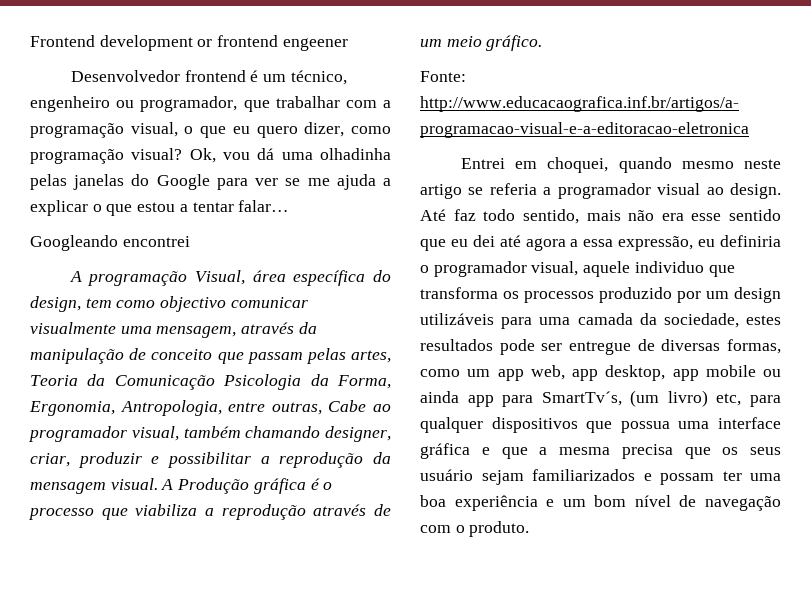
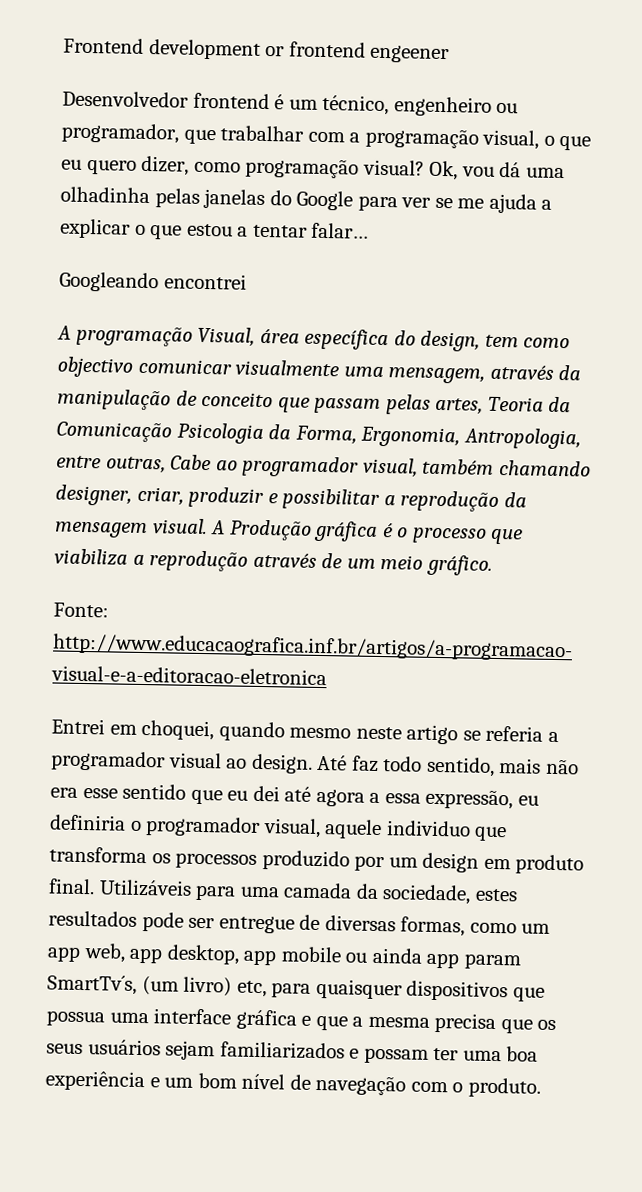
- Até faz todo sentido, mais não era esse sentido que eu dei até agora a essa expressão, eu definiria o programador visual, aquele individuo que transforma os processos produzido por um design utilizáveis para uma camada da sociedade, estes resultados pode ser entregue de diversas formas, como um app web, app desktop, app mobile ou ainda app para SmartTv´s, (um livro) etc, para qualquer dispositivos que possua uma interface gráfica e que a mesma precisa que os seus usuário sejam familiarizados e possam ter uma boa experiência e um bom nível de navegação com o produto.
+ Até faz todo sentido, mais não era esse sentido que eu dei até agora a essa expressão, eu definiria o programador visual, aquele individuo que transforma os processos produzido por um design em produto final. Utilizáveis para uma camada da sociedade, estes resultados pode ser entregue de diversas formas, como um app web, app desktop, app mobile ou ainda app param SmartTv´s, (um livro) etc, para quaisquer dispositivos que possua uma interface gráfica e que a mesma precisa que os seus usuários sejam familiarizados e possam ter uma boa experiência e um bom nível de navegação com o produto.

